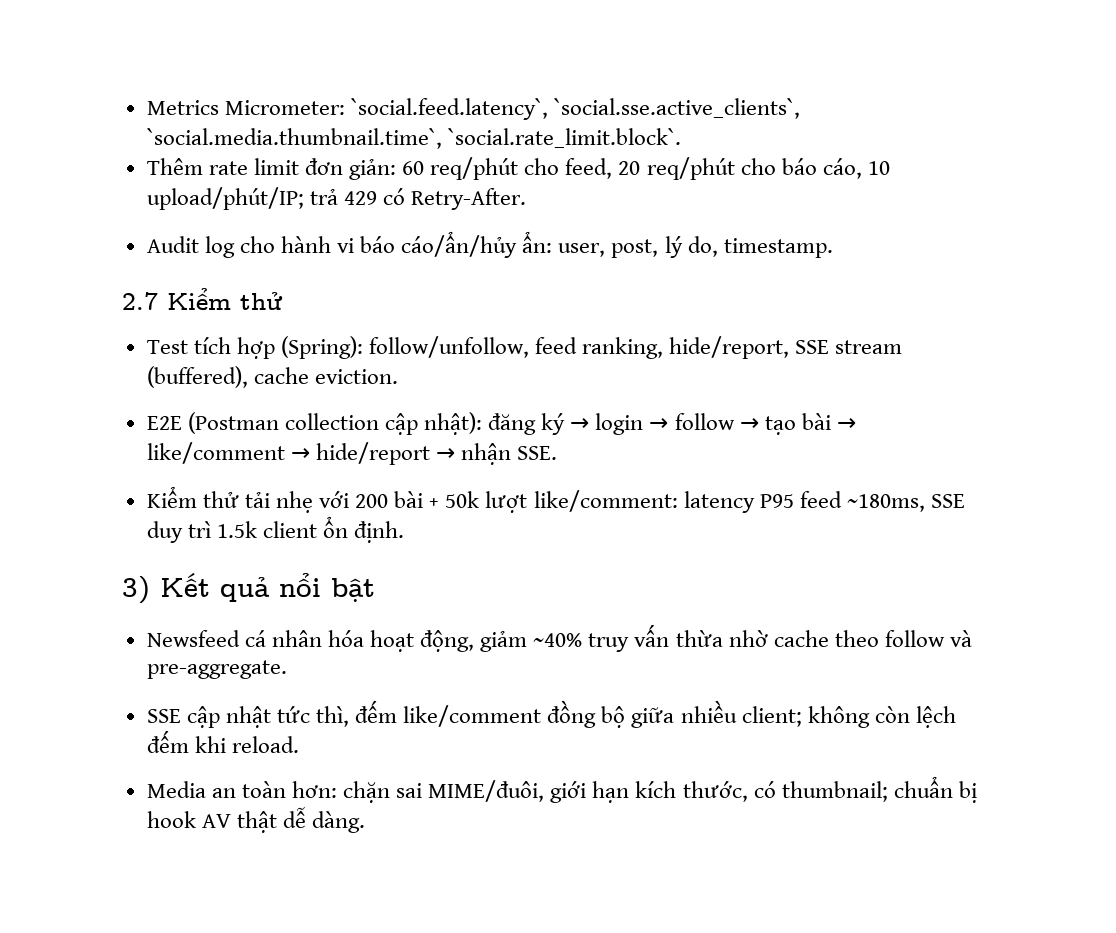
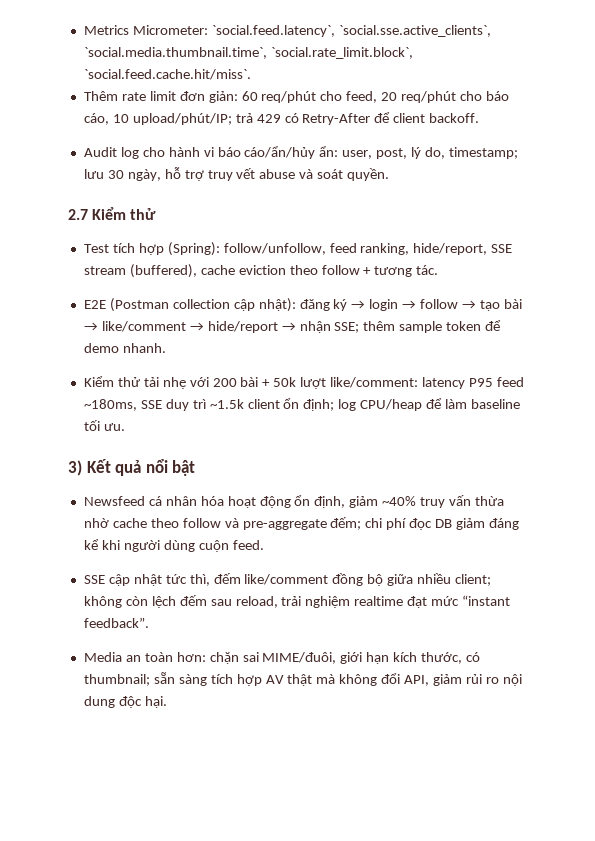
- Metrics Micrometer: `social.feed.latency`, `social.sse.active_clients`, `social.media.thumbnail.time`, `social.rate_limit.block`.
+ Metrics Micrometer: `social.feed.latency`, `social.sse.active_clients`, `social.media.thumbnail.time`, `social.rate_limit.block`, `social.feed.cache.hit/miss`.
- Thêm rate limit đơn giản: 60 req/phút cho feed, 20 req/phút cho báo cáo, 10 upload/phút/IP; trả 429 có Retry-After.
+ Thêm rate limit đơn giản: 60 req/phút cho feed, 20 req/phút cho báo cáo, 10 upload/phút/IP; trả 429 có Retry-After để client backoff.
- Audit log cho hành vi báo cáo/ẩn/hủy ẩn: user, post, lý do, timestamp.
+ Audit log cho hành vi báo cáo/ẩn/hủy ẩn: user, post, lý do, timestamp; lưu 30 ngày, hỗ trợ truy vết abuse và soát quyền.
- Test tích hợp (Spring): follow/unfollow, feed ranking, hide/report, SSE stream (buffered), cache eviction.
+ Test tích hợp (Spring): follow/unfollow, feed ranking, hide/report, SSE stream (buffered), cache eviction theo follow + tương tác.
- E2E (Postman collection cập nhật): đăng ký → login → follow → tạo bài → like/comment → hide/report → nhận SSE.
+ E2E (Postman collection cập nhật): đăng ký → login → follow → tạo bài → like/comment → hide/report → nhận SSE; thêm sample token để demo nhanh.
- Kiểm thử tải nhẹ với 200 bài + 50k lượt like/comment: latency P95 feed ~180ms, SSE duy trì 1.5k client ổn định.
+ Kiểm thử tải nhẹ với 200 bài + 50k lượt like/comment: latency P95 feed ~180ms, SSE duy trì ~1.5k client ổn định; log CPU/heap để làm baseline tối ưu.
- Newsfeed cá nhân hóa hoạt động, giảm ~40% truy vấn thừa nhờ cache theo follow và pre-aggregate.
+ Newsfeed cá nhân hóa hoạt động ổn định, giảm ~40% truy vấn thừa nhờ cache theo follow và pre-aggregate đếm; chi phí đọc DB giảm đáng kể khi người dùng cuộn feed.
- SSE cập nhật tức thì, đếm like/comment đồng bộ giữa nhiều client; không còn lệch đếm khi reload.
+ SSE cập nhật tức thì, đếm like/comment đồng bộ giữa nhiều client; không còn lệch đếm sau reload, trải nghiệm realtime đạt mức “instant feedback”.
- Media an toàn hơn: chặn sai MIME/đuôi, giới hạn kích thước, có thumbnail; chuẩn bị hook AV thật dễ dàng.
+ Media an toàn hơn: chặn sai MIME/đuôi, giới hạn kích thước, có thumbnail; sẵn sàng tích hợp AV thật mà không đổi API, giảm rủi ro nội dung độc hại.

